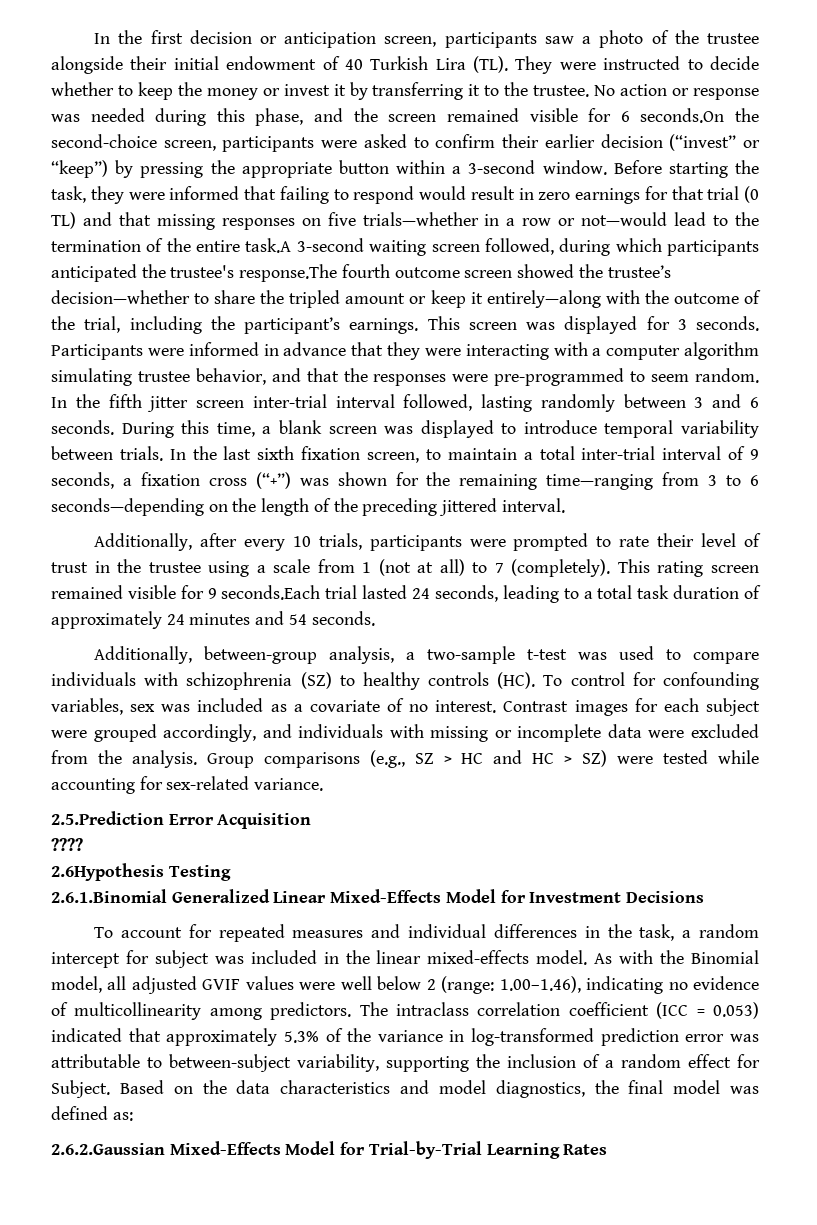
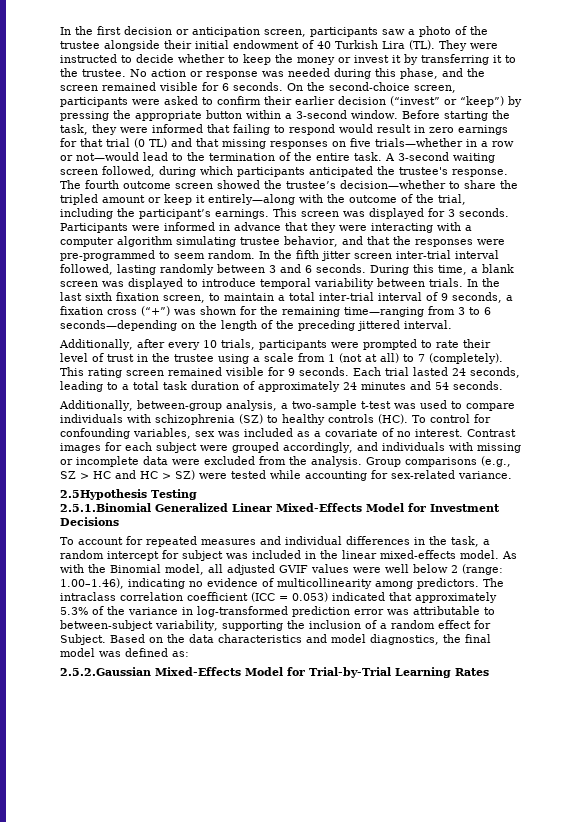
- No action or response was needed during this phase, and the screen remained visible for 6 seconds.On the second-choice screen, participants were asked to confirm their earlier decision (“invest” or “keep”) by pressing the appropriate button within a 3-second window.
+ No action or response was needed during this phase, and the screen remained visible for 6 seconds. On the second-choice screen, participants were asked to confirm their earlier decision (“invest” or “keep”) by pressing the appropriate button within a 3-second window.
- Before starting the task, they were informed that failing to respond would result in zero earnings for that trial (0 TL) and that missing responses on five trials—whether in a row or not—would lead to the termination of the entire task.A 3-second waiting screen followed, during which participants anticipated the trustee's response.The fourth outcome screen showed the trustee’s decision—whether to share the tripled amount or keep it entirely—along with the outcome of the trial, including the participant’s earnings.
+ Before starting the task, they were informed that failing to respond would result in zero earnings for that trial (0 TL) and that missing responses on five trials—whether in a row or not—would lead to the termination of the entire task. A 3-second waiting screen followed, during which participants anticipated the trustee's response. The fourth outcome screen showed the trustee’s decision—whether to share the tripled amount or keep it entirely—along with the outcome of the trial, including the participant’s earnings.
- This rating screen remained visible for 9 seconds.Each trial lasted 24 seconds, leading to a total task duration of approximately 24 minutes and 54 seconds.
+ This rating screen remained visible for 9 seconds. Each trial lasted 24 seconds, leading to a total task duration of approximately 24 minutes and 54 seconds.
- 2.5.Prediction Error Acquisition
- ????
- 2.6Hypothesis Testing
+ 2.5Hypothesis Testing
- 2.6.1.Binomial Generalized Linear Mixed-Effects Model for Investment Decisions
+ 2.5.1.Binomial Generalized Linear Mixed-Effects Model for Investment Decisions
- 2.6.2.Gaussian Mixed-Effects Model for Trial-by-Trial Learning Rates
+ 2.5.2.Gaussian Mixed-Effects Model for Trial-by-Trial Learning Rates

